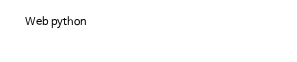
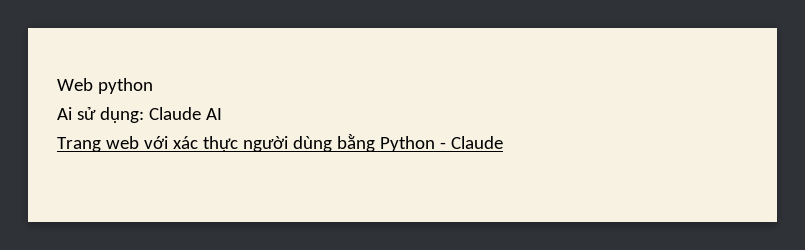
+ Ai sử dụng: Claude AI
+ Trang web với xác thực người dùng bằng Python - Claude

